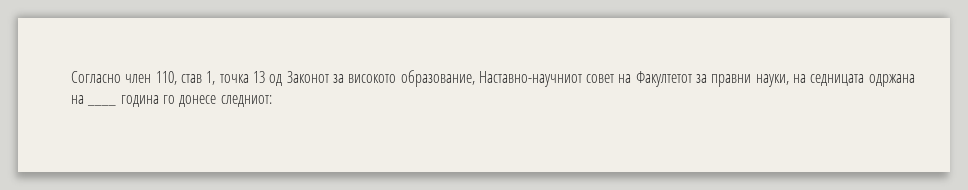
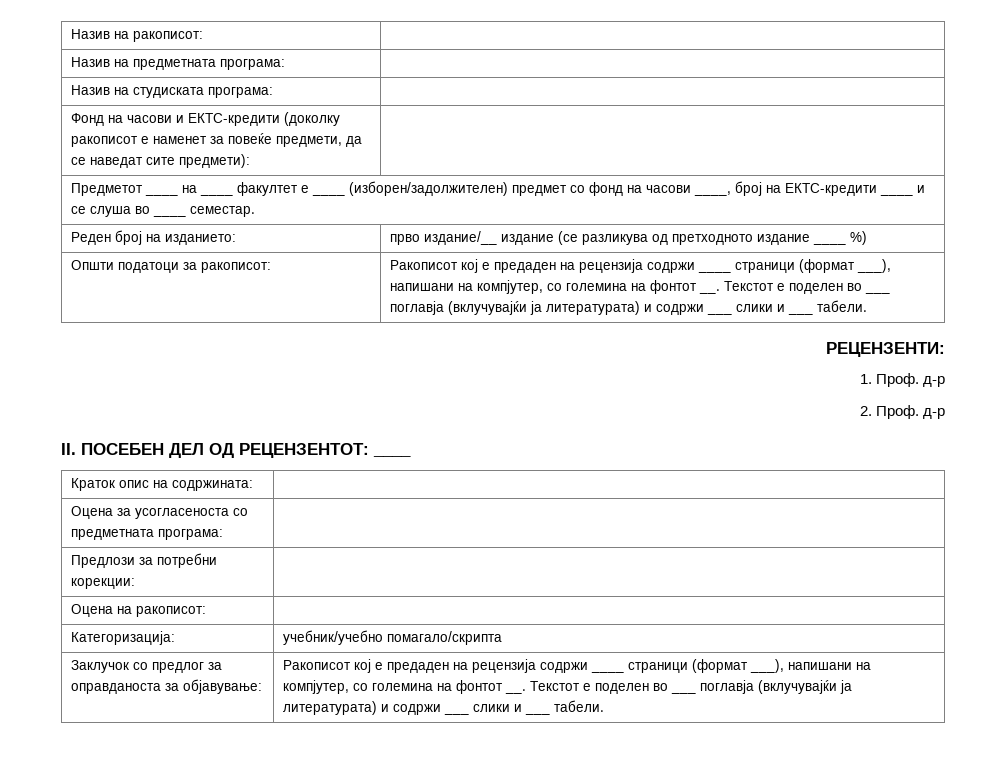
- Согласно член 110, став 1, точка 13 од Законот за високото образование, Наставно-научниот совет на Факултетот за правни науки, на седницата одржана на ____ година го донесе следниот:
+ Назив на ракописот: |
+ Назив на предметната програма: |
+ Назив на студиската програма: |
+ Фонд на часови и ЕКТС-кредити (доколку ракописот е наменет за повеќе предмети, да се наведат сите предмети): |
+ Предметот ____ на ____ факултет е ____ (изборен/задолжителен) предмет со фонд на часови ____, број на ЕКТС-кредити ____ и се слуша во ____ семестар.
+ Реден број на изданието: | прво издание/__ издание (се разликува од претходното издание ____ %)
+ Општи податоци за ракописот: | Ракописот кој е предаден на рецензија содржи ____ страници (формат ___), напишани на компјутер, со големина на фонтот __. Текстот е поделен во ___ поглавја (вклучувајќи ја литературата) и содржи ___ слики и ___ табели.
+ РЕЦЕНЗЕНТИ:
+ 1. Проф. д-р
+ 2. Проф. д-р
+ II. ПОСЕБЕН ДЕЛ ОД РЕЦЕНЗЕНТОТ: ____
+ Краток опис на содржината: |
+ Оцена за усогласеноста со предметната програма: |
+ Предлози за потребни корекции: |
+ Оцена на ракописот: |
+ Категоризација: | учебник/учебно помагало/скрипта
+ Заклучок со предлог за оправданоста за објавување: | Ракописот кој е предаден на рецензија содржи ____ страници (формат ___), напишани на компјутер, со големина на фонтот __. Текстот е поделен во ___ поглавја (вклучувајќи ја литературата) и содржи ___ слики и ___ табели.

